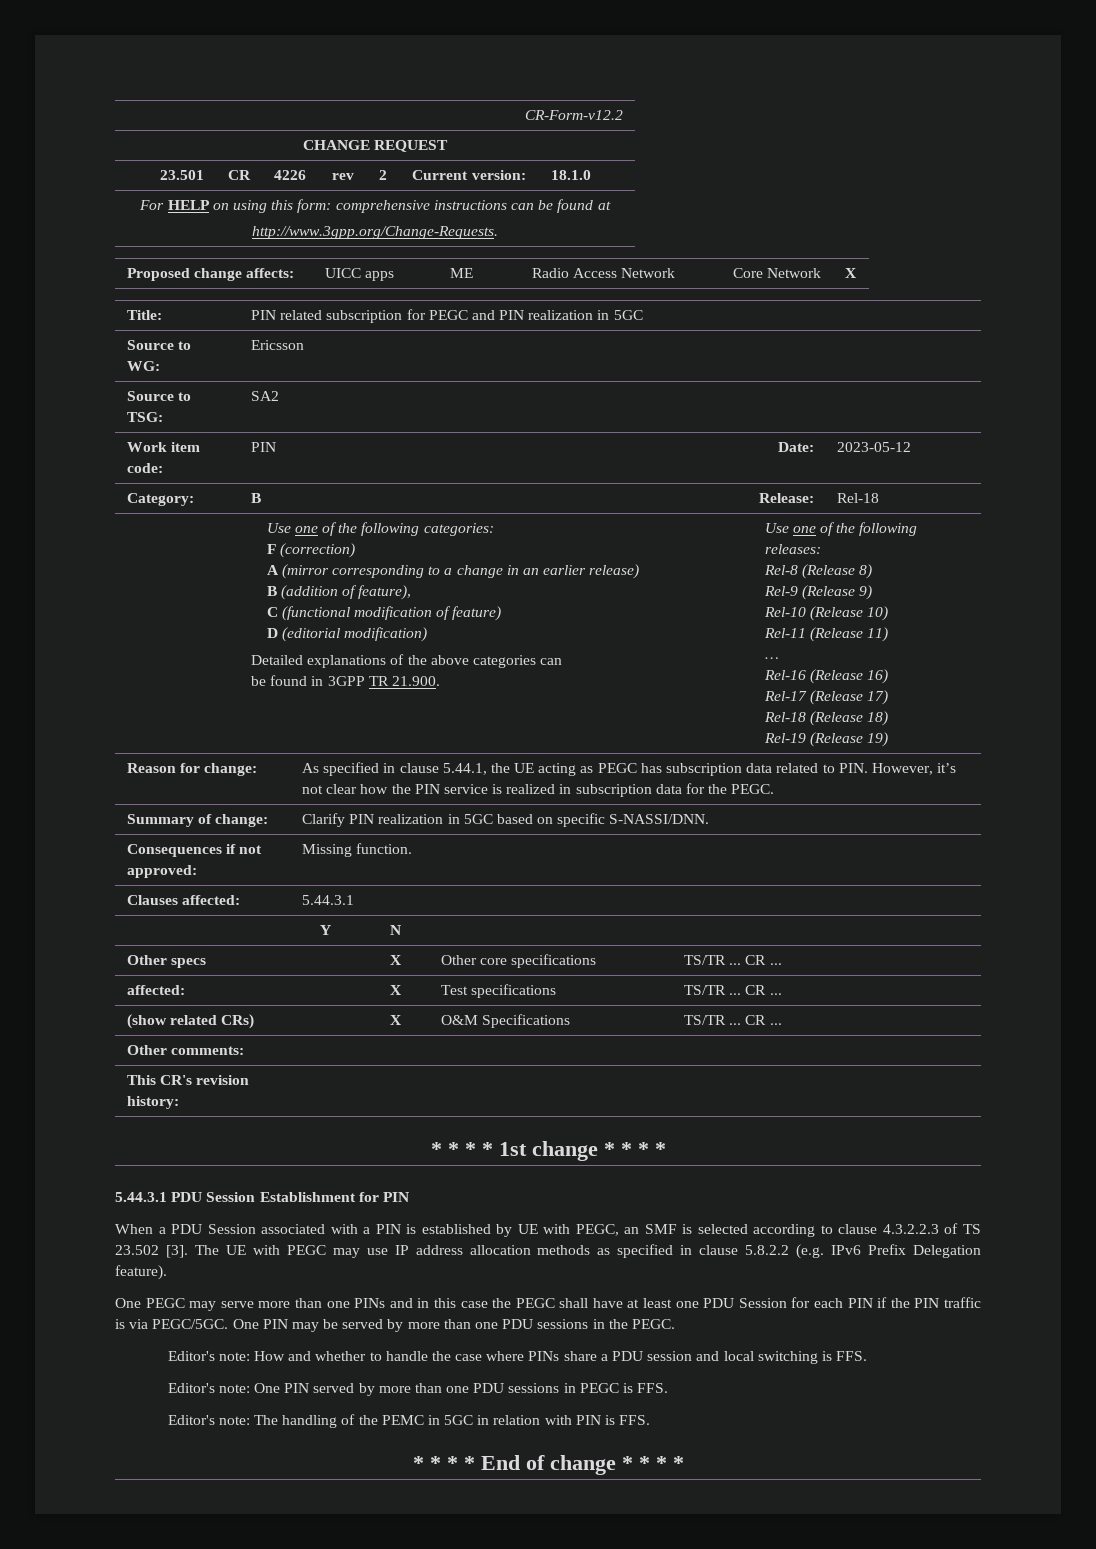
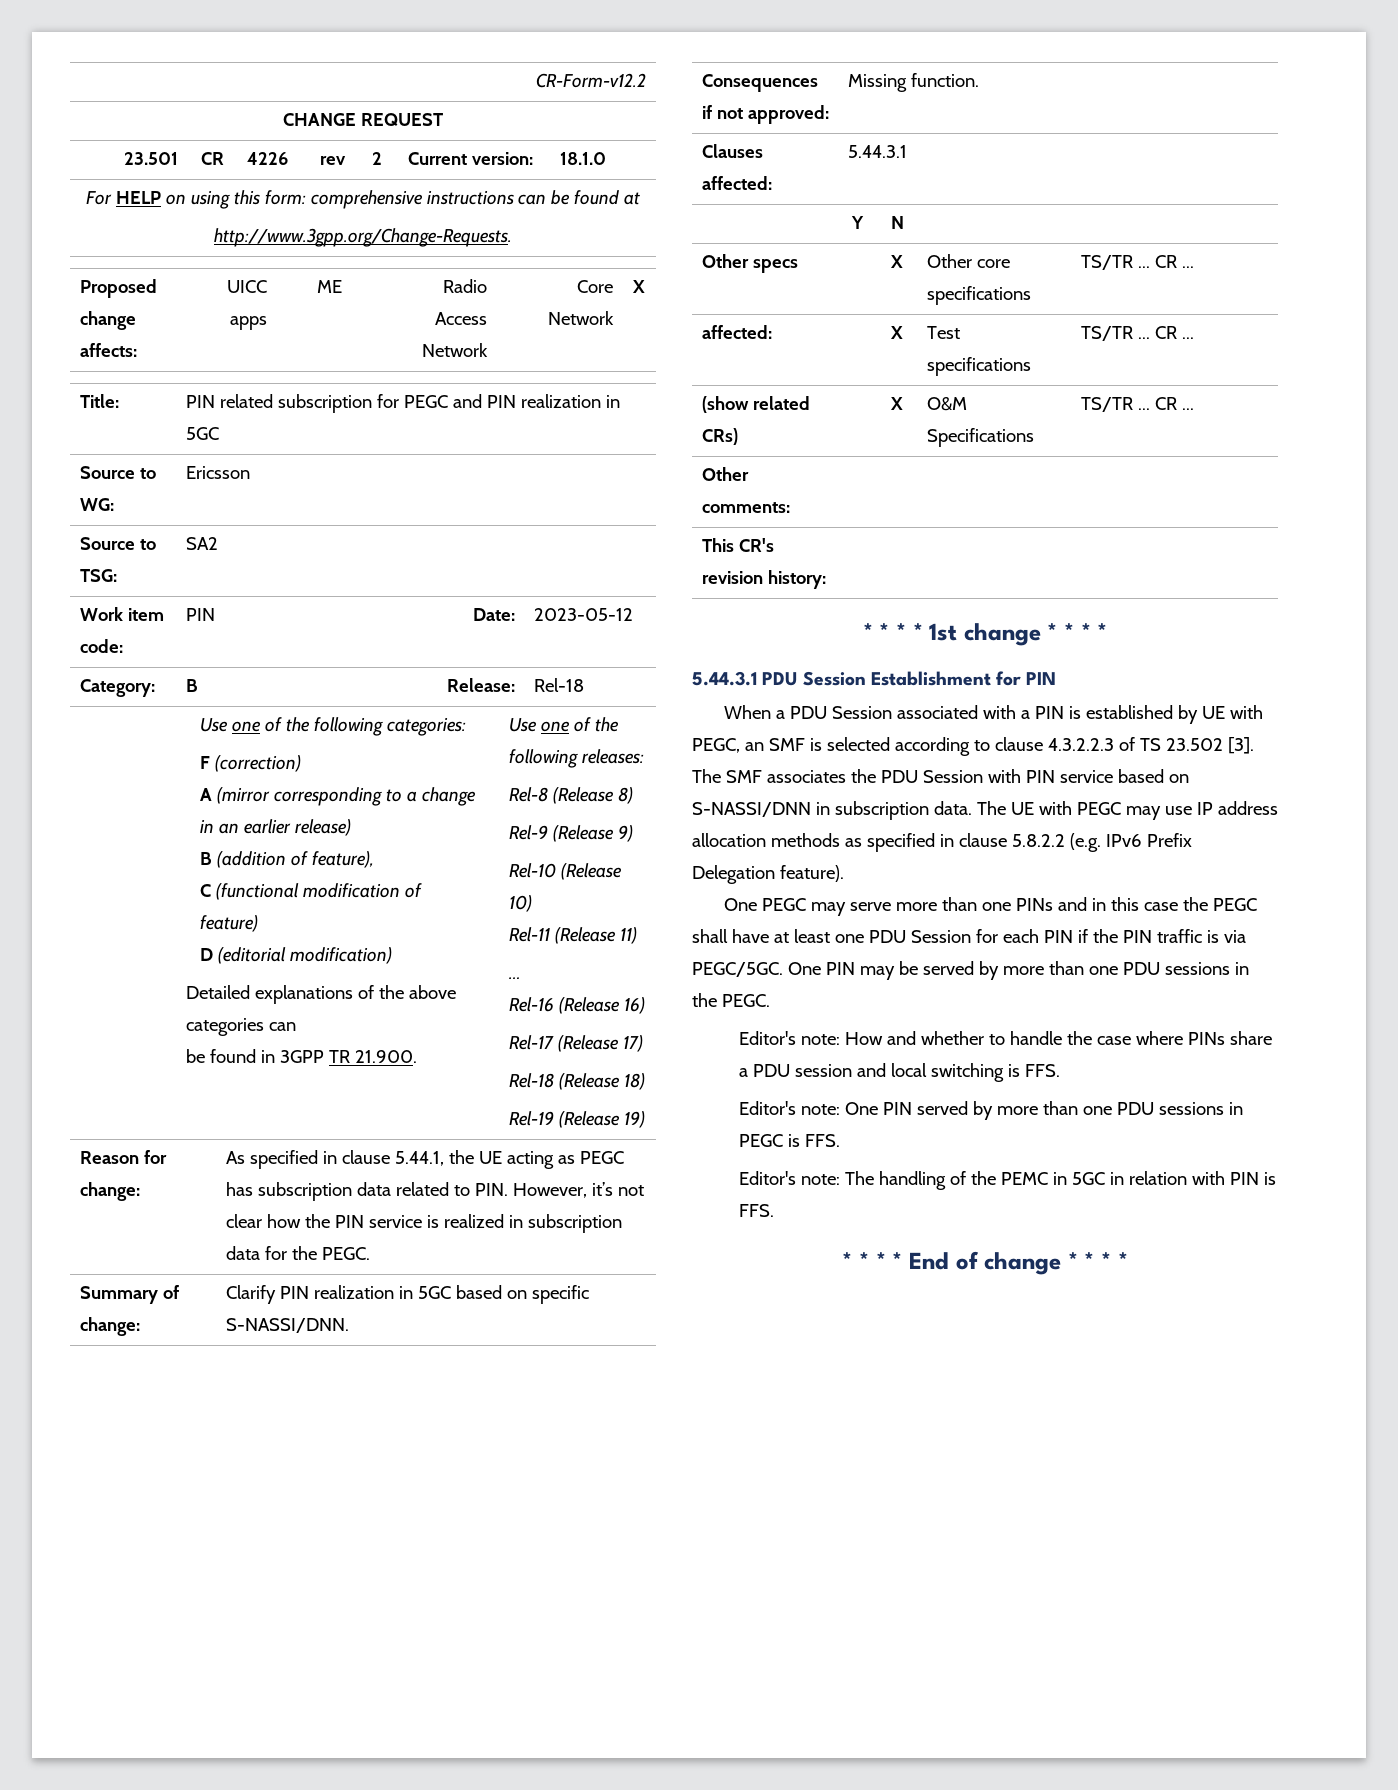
- The UE with PEGC may use IP address allocation methods as specified in clause 5.8.2.2 (e.g. IPv6 Prefix Delegation feature).
+ The SMF associates the PDU Session with PIN service based on S-NASSI/DNN in subscription data. The UE with PEGC may use IP address allocation methods as specified in clause 5.8.2.2 (e.g. IPv6 Prefix Delegation feature).

